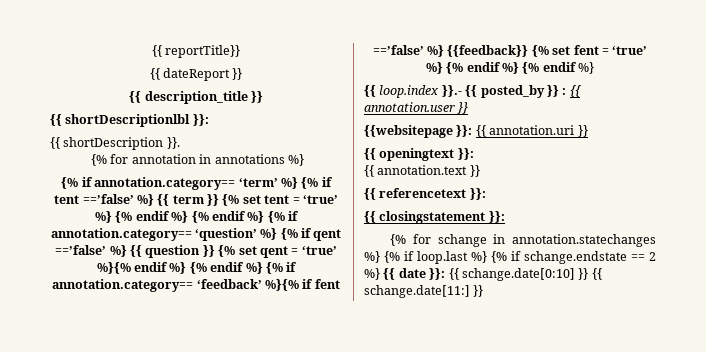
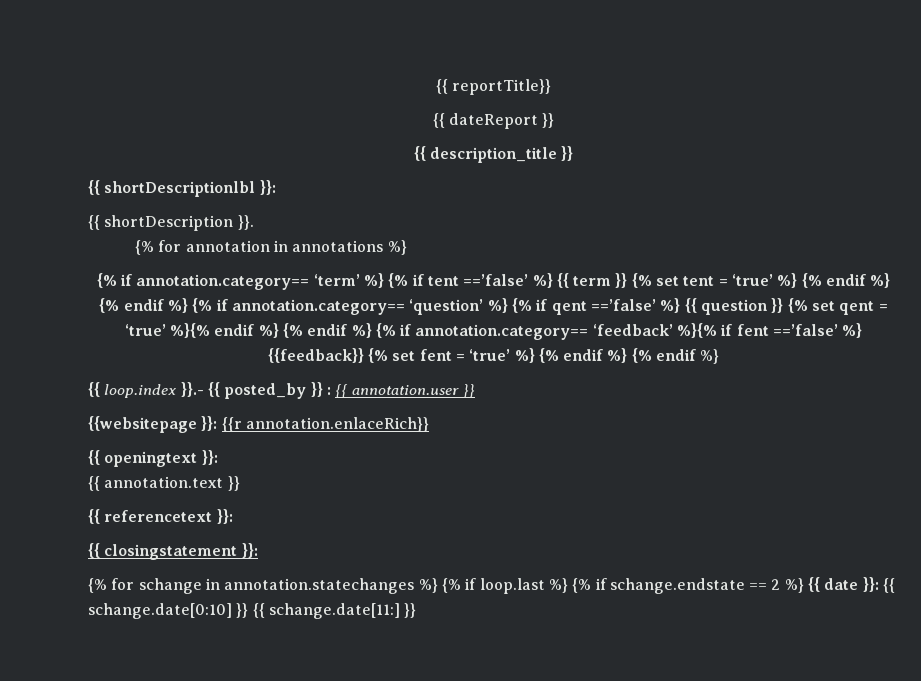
- {{websitepage }}: {{ annotation.uri }}
+ {{websitepage }}: {{r annotation.enlaceRich}}

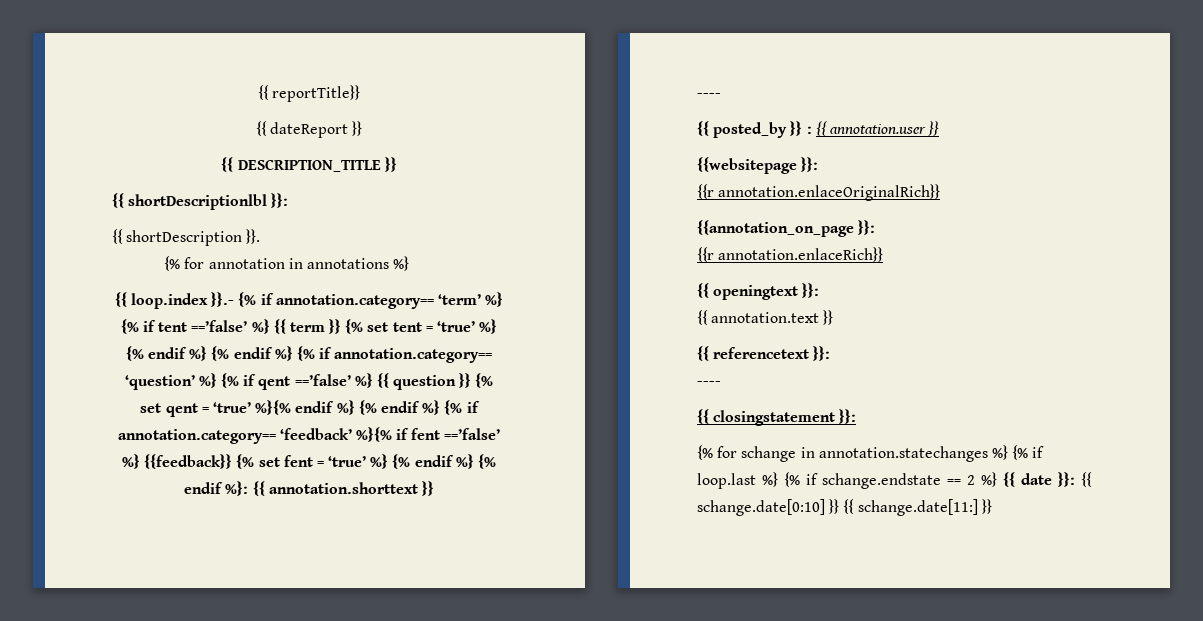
- {{ description_title }}
+ {{ DESCRIPTION_TITLE }}
- {% if annotation.category== ‘term’ %} {% if tent ==’false’ %} {{ term }} {% set tent = ‘true’ %} {% endif %} {% endif %} {% if annotation.category== ‘question’ %} {% if qent ==’false’ %} {{ question }} {% set qent = ‘true’ %}{% endif %} {% endif %} {% if annotation.category== ‘feedback’ %}{% if fent ==’false’ %} {{feedback}} {% set fent = ‘true’ %} {% endif %} {% endif %}
- {{ loop.index }}.- {{ posted_by }} :
+ {{ loop.index }}.- {% if annotation.category== ‘term’ %} {% if tent ==’false’ %} {{ term }} {% set tent = ‘true’ %} {% endif %} {% endif %} {% if annotation.category== ‘question’ %} {% if qent ==’false’ %} {{ question }} {% set qent = ‘true’ %}{% endif %} {% endif %} {% if annotation.category== ‘feedback’ %}{% if fent ==’false’ %} {{feedback}} {% set fent = ‘true’ %} {% endif %} {% endif %}: {{ annotation.shorttext }}
+ ----
+ {{ posted_by }} :
- {{websitepage }}: {{r annotation.enlaceRich}}
+ {{websitepage }}:
+ {{r annotation.enlaceOriginalRich}}
+ {{annotation_on_page }}:
+ {{r annotation.enlaceRich}}
  {{ referencetext }}:
+ ----

